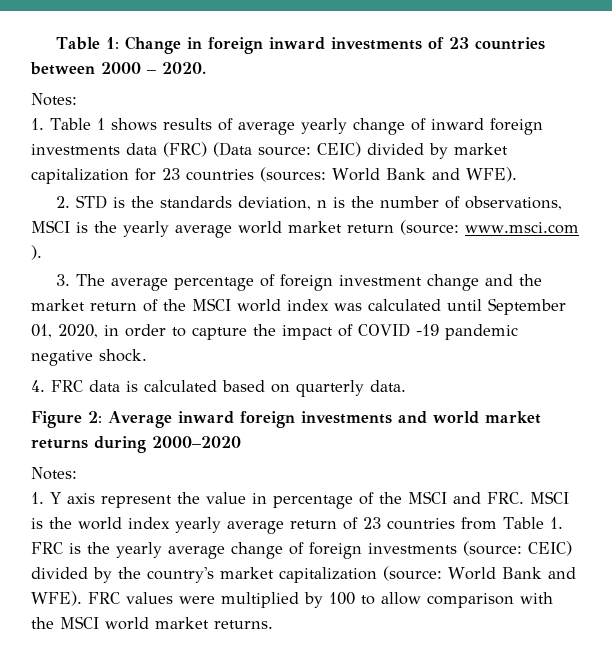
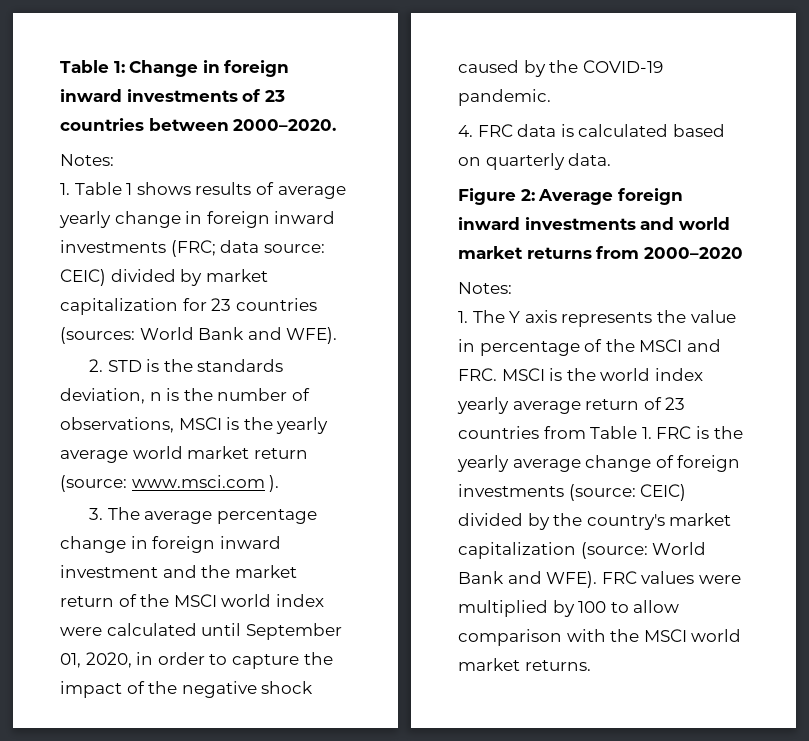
- Table 1: Change in foreign inward investments of 23 countries between 2000 – 2020.
+ Table 1: Change in foreign inward investments of 23 countries between 2000–2020.
- 1. Table 1 shows results of average yearly change of inward foreign investments data (FRC) (Data source: CEIC) divided by market capitalization for 23 countries (sources: World Bank and WFE).
+ 1. Table 1 shows results of average yearly change in foreign inward investments (FRC; data source: CEIC) divided by market capitalization for 23 countries (sources: World Bank and WFE).
- 3. The average percentage of foreign investment change and the market return of the MSCI world index was calculated until September 01, 2020, in order to capture the impact of COVID -19 pandemic negative shock.
+ 3. The average percentage change in foreign inward investment and the market return of the MSCI world index were calculated until September 01, 2020, in order to capture the impact of the negative shock caused by the COVID-19 pandemic.
- Figure 2: Average inward foreign investments and world market returns during 2000–2020
+ Figure 2: Average foreign inward investments and world market returns from 2000–2020
- 1. Y axis represent the value in percentage of the MSCI and FRC. MSCI is the world index yearly average return of 23 countries from Table 1. FRC is the yearly average change of foreign investments (source: CEIC) divided by the country's market capitalization (source: World Bank and WFE).
+ 1. The Y axis represents the value in percentage of the MSCI and FRC. MSCI is the world index yearly average return of 23 countries from Table 1. FRC is the yearly average change of foreign investments (source: CEIC) divided by the country's market capitalization (source: World Bank and WFE).

